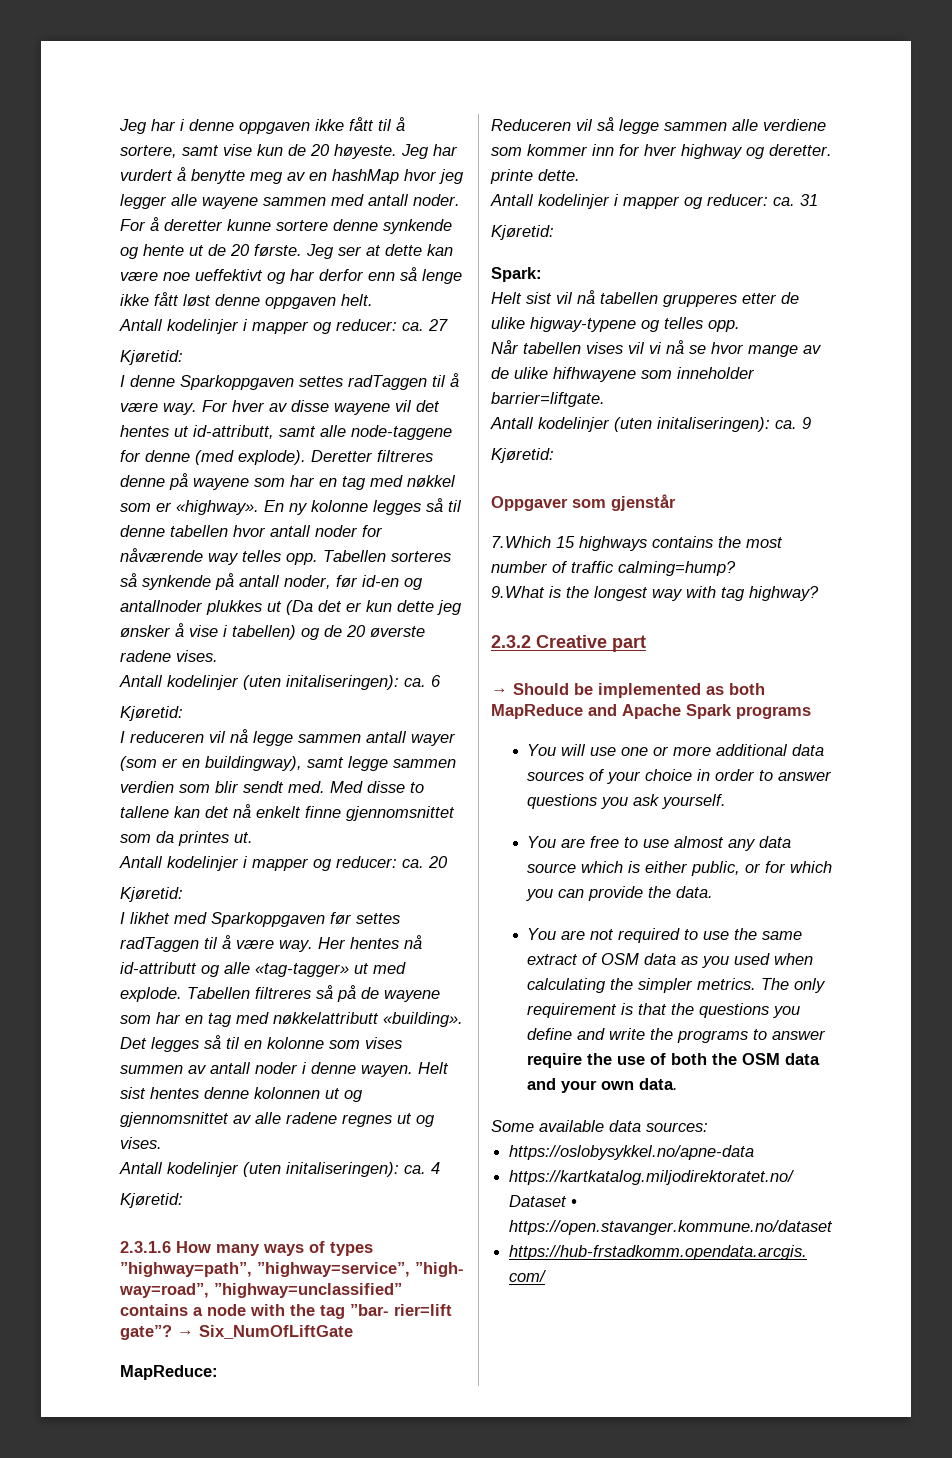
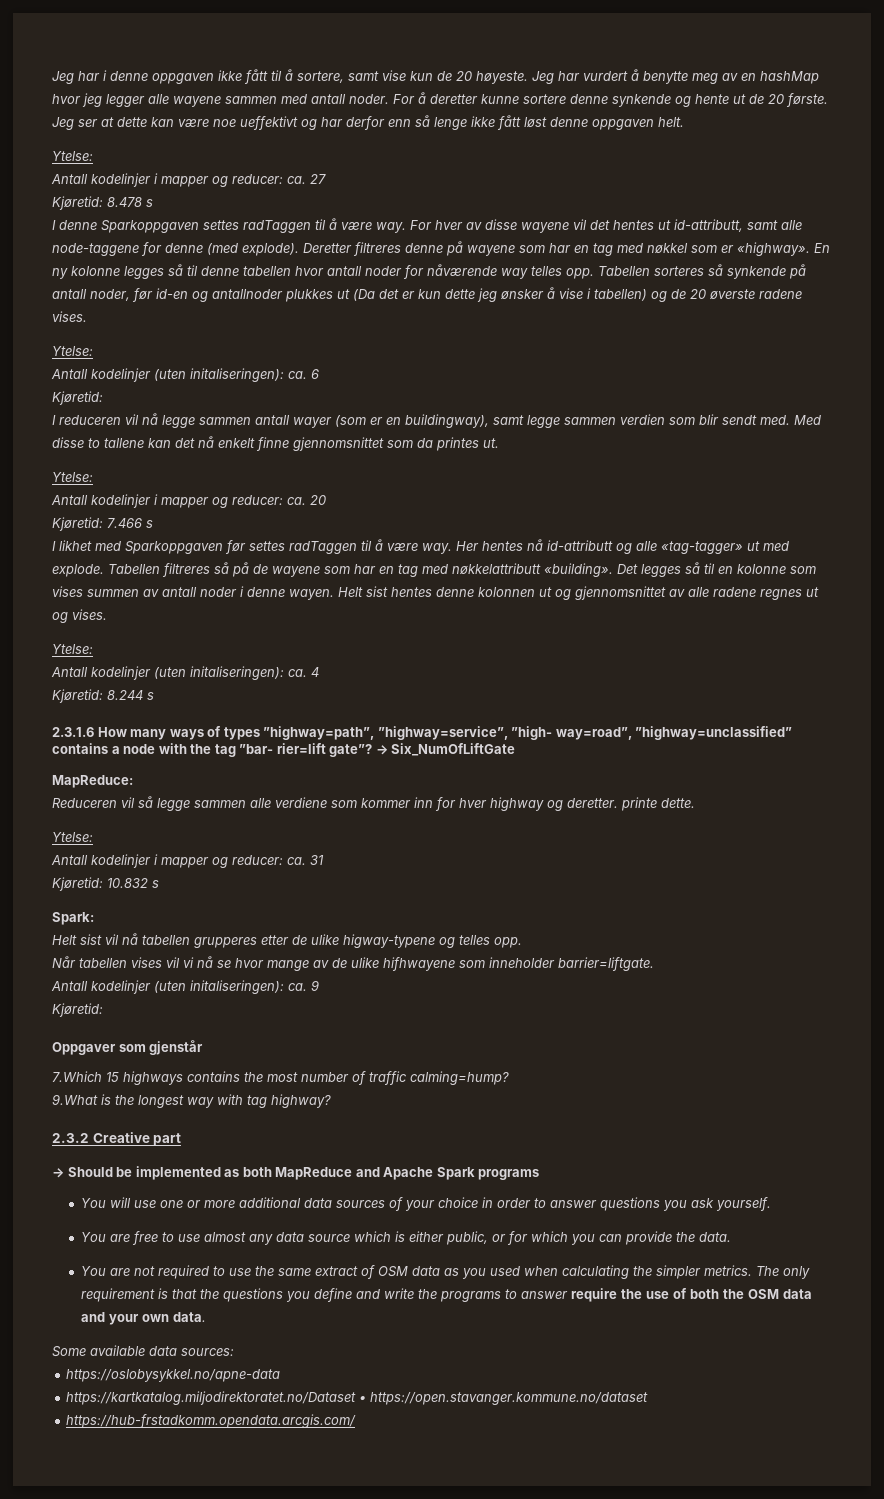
  Jeg ser at dette kan være noe ueffektivt og har derfor enn så lenge ikke fått løst denne oppgaven helt.
+ Ytelse:
  Antall kodelinjer i mapper og reducer: ca. 27
- Kjøretid:
+ Kjøretid: 8.478 s
  Tabellen sorteres så synkende på antall noder, før id-en og antallnoder plukkes ut (Da det er kun dette jeg ønsker å vise i tabellen) og de 20 øverste radene vises.
+ Ytelse:
  Med disse to tallene kan det nå enkelt finne gjennomsnittet som da printes ut.
+ Ytelse:
  Antall kodelinjer i mapper og reducer: ca. 20
- Kjøretid:
+ Kjøretid: 7.466 s
  Helt sist hentes denne kolonnen ut og gjennomsnittet av alle radene regnes ut og vises.
+ Ytelse:
  Antall kodelinjer (uten initaliseringen): ca. 4
- Kjøretid:
+ Kjøretid: 8.244 s
  Reduceren vil så legge sammen alle verdiene som kommer inn for hver highway og deretter. printe dette.
+ Ytelse:
  Antall kodelinjer i mapper og reducer: ca. 31
- Kjøretid:
+ Kjøretid: 10.832 s

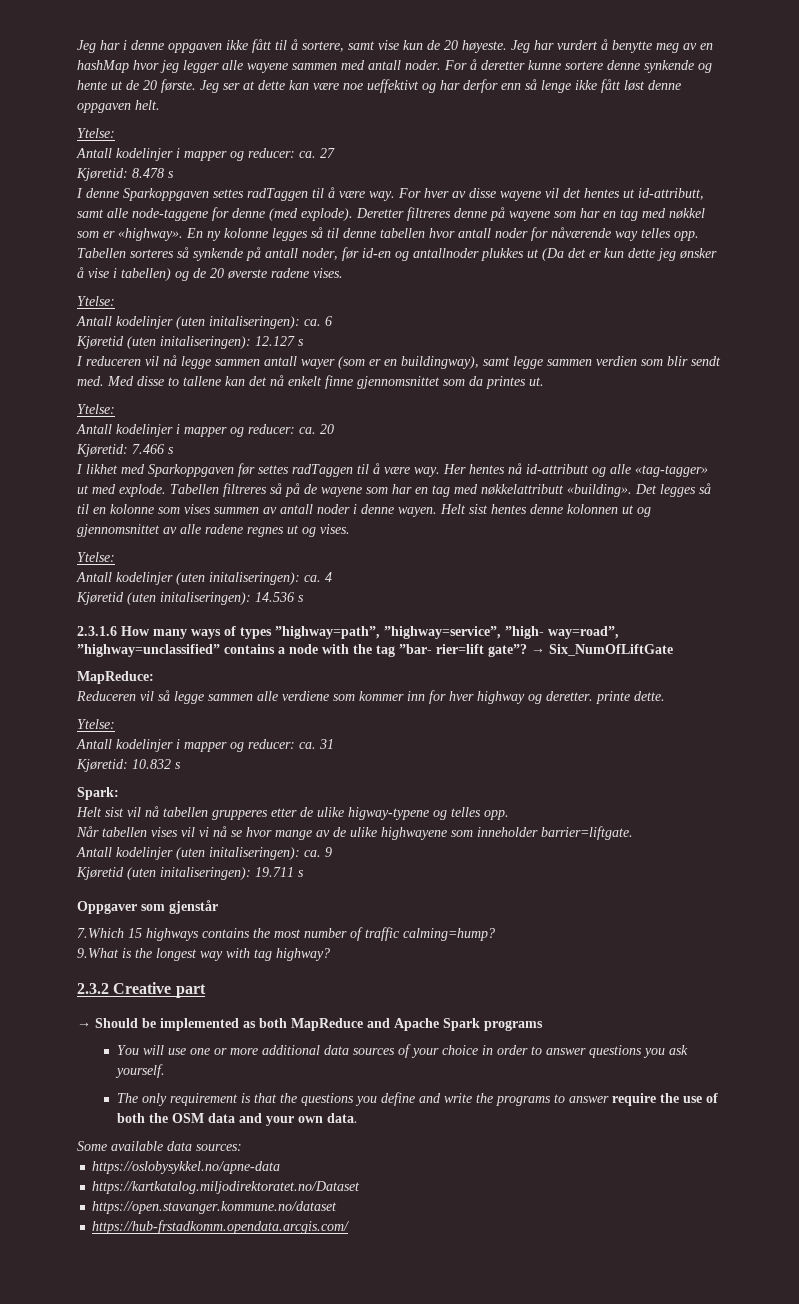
  Antall kodelinjer (uten initaliseringen): ca. 6
- Kjøretid:
+ Kjøretid (uten initaliseringen): 12.127 s
- Kjøretid: 8.244 s
+ Kjøretid (uten initaliseringen): 14.536 s
- Når tabellen vises vil vi nå se hvor mange av de ulike hifhwayene som inneholder barrier=liftgate.
+ Når tabellen vises vil vi nå se hvor mange av de ulike highwayene som inneholder barrier=liftgate.
  Antall kodelinjer (uten initaliseringen): ca. 9
- Kjøretid:
+ Kjøretid (uten initaliseringen): 19.711 s
- You are free to use almost any data source which is either public, or for which you can provide the data.
- You are not required to use the same extract of OSM data as you used when calculating the simpler metrics.
- https://kartkatalog.miljodirektoratet.no/Dataset • https://open.stavanger.kommune.no/dataset
+ https://kartkatalog.miljodirektoratet.no/Dataset
+ https://open.stavanger.kommune.no/dataset

